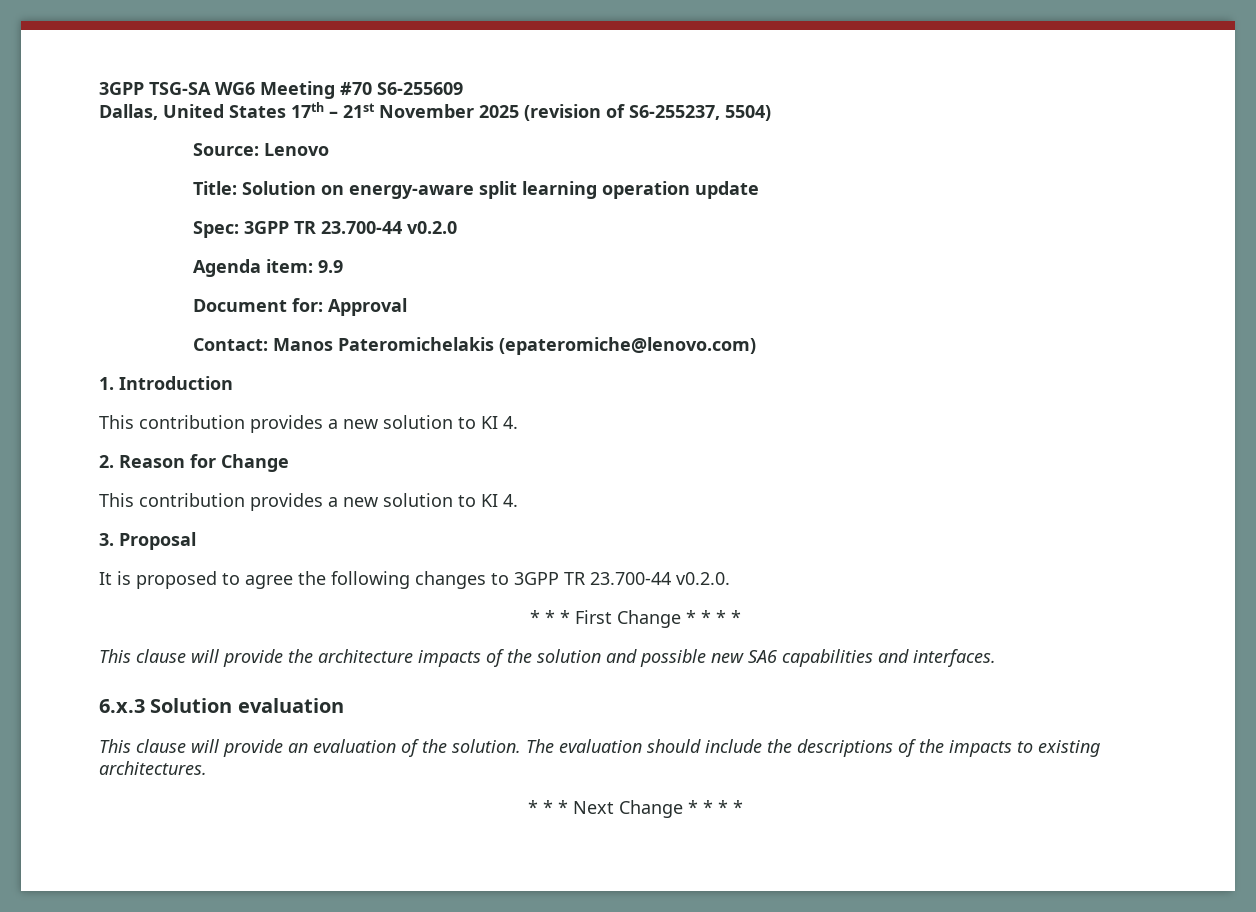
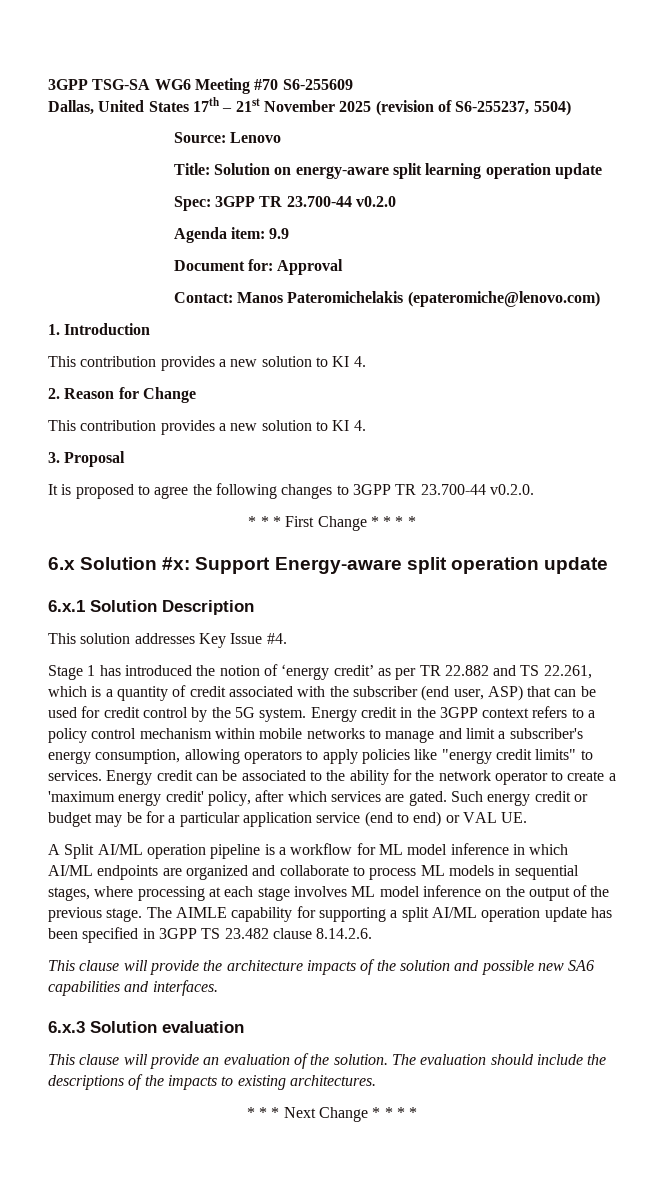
+ 6.x Solution #x: Support Energy-aware split operation update
+ 6.x.1 Solution Description
+ This solution addresses Key Issue #4.
+ Stage 1 has introduced the notion of ‘energy credit’ as per TR 22.882 and TS 22.261, which is a quantity of credit associated with the subscriber (end user, ASP) that can be used for credit control by the 5G system. Energy credit in the 3GPP context refers to a policy control mechanism within mobile networks to manage and limit a subscriber's energy consumption, allowing operators to apply policies like "energy credit limits" to services. Energy credit can be associated to the ability for the network operator to create a 'maximum energy credit' policy, after which services are gated. Such energy credit or budget may be for a particular application service (end to end) or VAL UE.
+ A Split AI/ML operation pipeline is a workflow for ML model inference in which AI/ML endpoints are organized and collaborate to process ML models in sequential stages, where processing at each stage involves ML model inference on the output of the previous stage. The AIMLE capability for supporting a split AI/ML operation update has been specified in 3GPP TS 23.482 clause 8.14.2.6.

